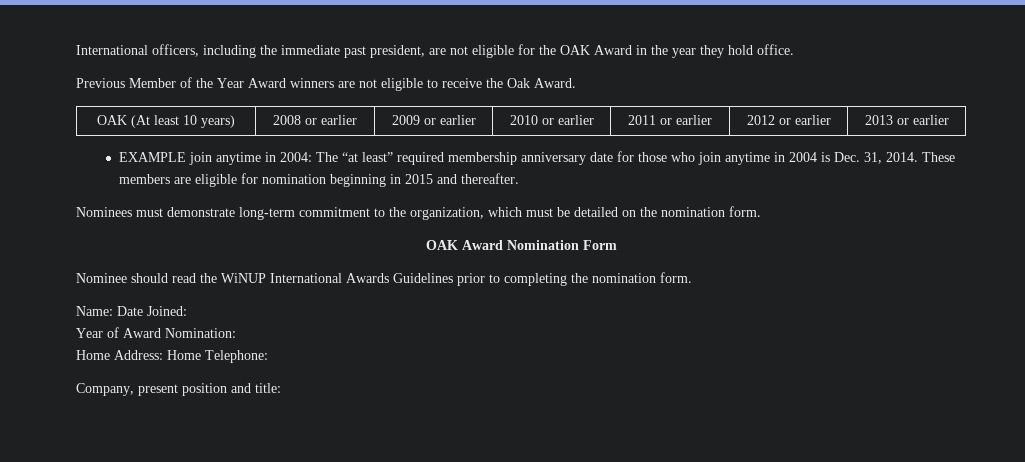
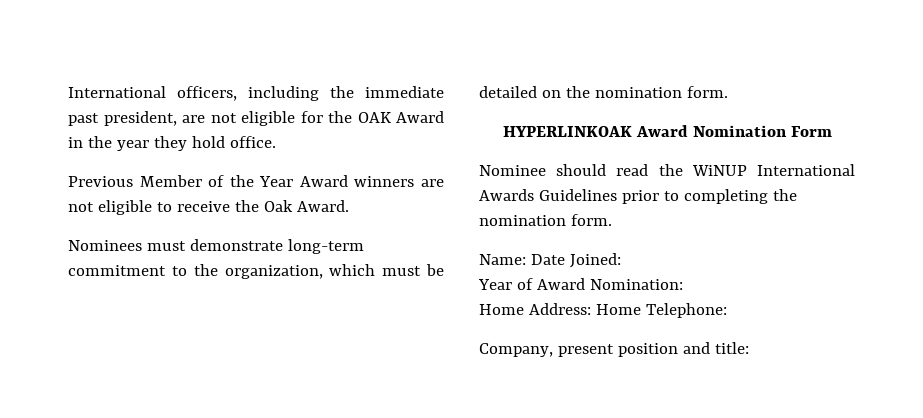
- OAK (At least 10 years) | 2008 or earlier | 2009 or earlier | 2010 or earlier | 2011 or earlier | 2012 or earlier | 2013 or earlier
- EXAMPLE join anytime in 2004: The “at least” required membership anniversary date for those who join anytime in 2004 is Dec. 31, 2014. These members are eligible for nomination beginning in 2015 and thereafter.
- OAK Award Nomination Form
+ HYPERLINKOAK Award Nomination Form

